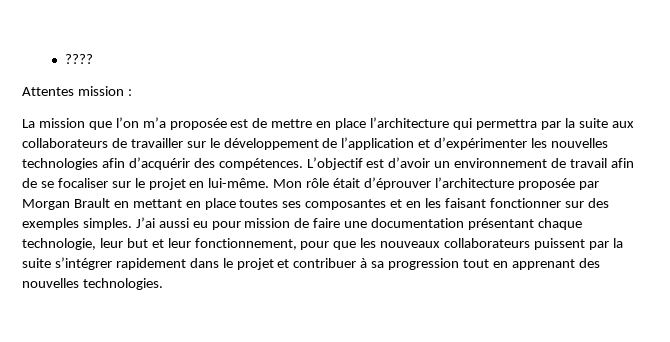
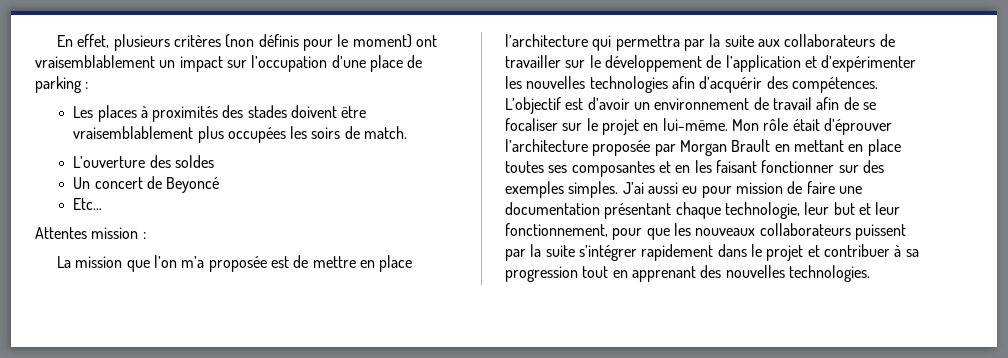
- ????
+ En effet, plusieurs critères (non définis pour le moment) ont vraisemblablement un impact sur l’occupation d’une place de parking :
+ Les places à proximités des stades doivent être vraisemblablement plus occupées les soirs de match.
+ L’ouverture des soldes
+ Un concert de Beyoncé
+ Etc…

